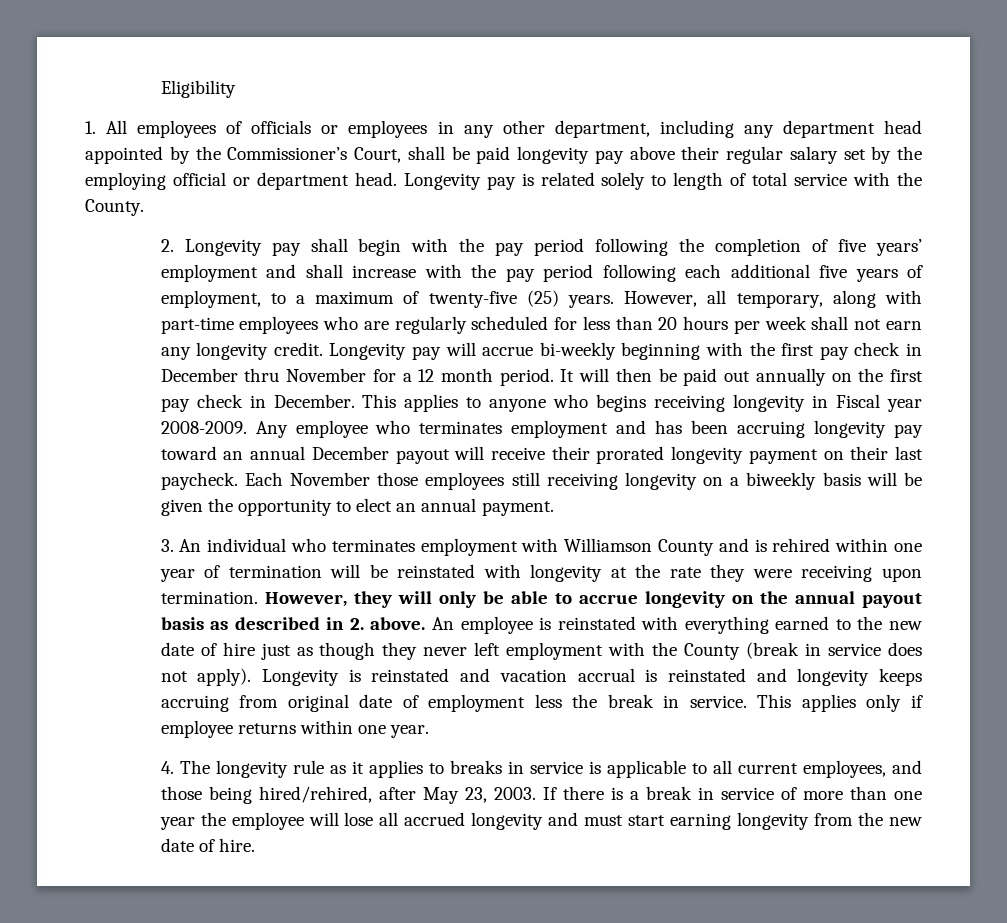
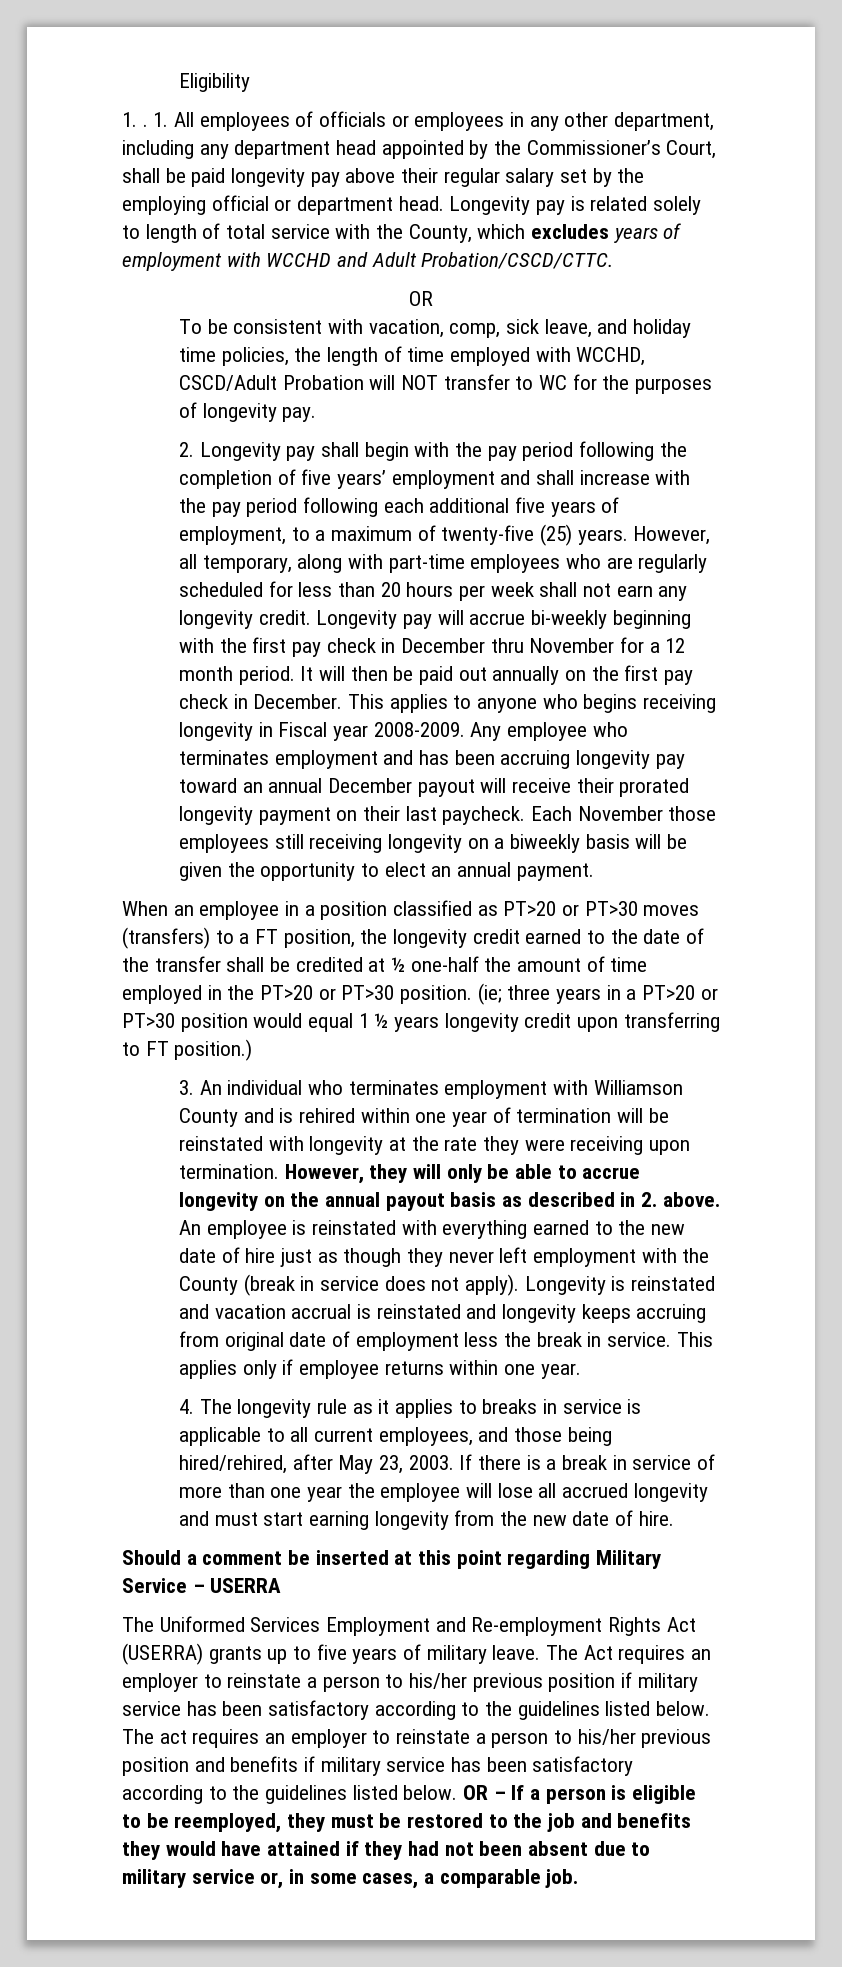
- 1. All employees of officials or employees in any other department, including any department head appointed by the Commissioner’s Court, shall be paid longevity pay above their regular salary set by the employing official or department head.
+ 1. . 1. All employees of officials or employees in any other department, including any department head appointed by the Commissioner’s Court, shall be paid longevity pay above their regular salary set by the employing official or department head.
- Longevity pay is related solely to length of total service with the County.
+ Longevity pay is related solely to length of total service with the County, which excludes years of employment with WCCHD and Adult Probation/CSCD/CTTC.
+ OR
+ To be consistent with vacation, comp, sick leave, and holiday time policies, the length of time employed with WCCHD, CSCD/Adult Probation will NOT transfer to WC for the purposes of longevity pay.
+ When an employee in a position classified as PT>20 or PT>30 moves (transfers) to a FT position, the longevity credit earned to the date of the transfer shall be credited at ½ one-half the amount of time employed in the PT>20 or PT>30 position. (ie; three years in a PT>20 or PT>30 position would equal 1 ½ years longevity credit upon transferring to FT position.)
+ Should a comment be inserted at this point regarding Military Service – USERRA
+ The Uniformed Services Employment and Re-employment Rights Act (USERRA) grants up to five years of military leave. The Act requires an employer to reinstate a person to his/her previous position if military service has been satisfactory according to the guidelines listed below. The act requires an employer to reinstate a person to his/her previous position and benefits if military service has been satisfactory according to the guidelines listed below. OR – If a person is eligible to be reemployed, they must be restored to the job and benefits they would have attained if they had not been absent due to military service or, in some cases, a comparable job.

